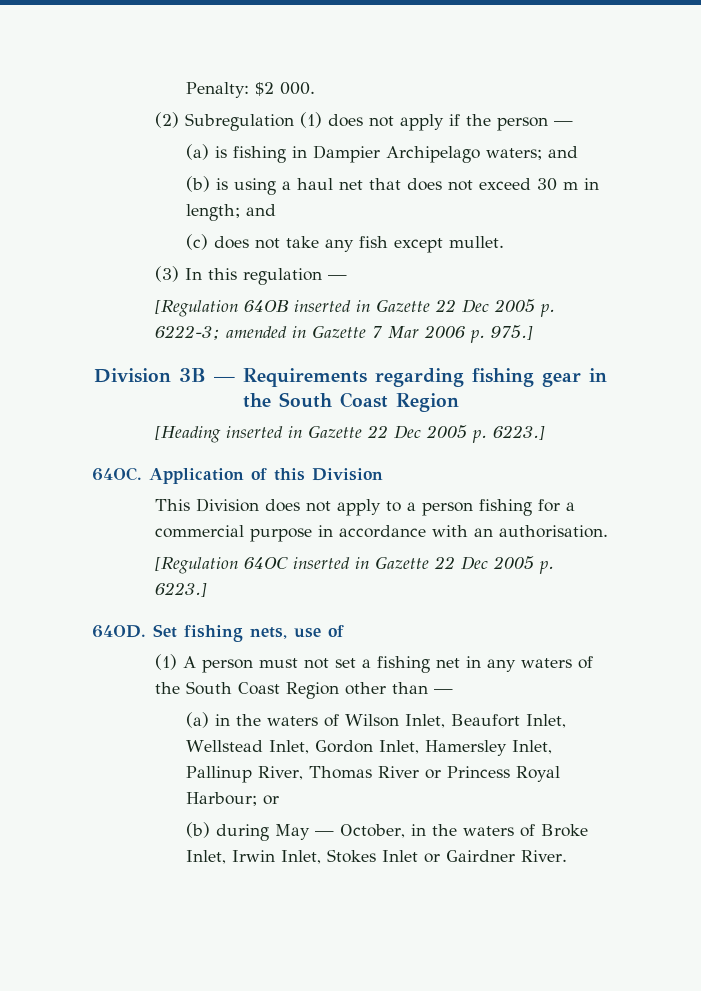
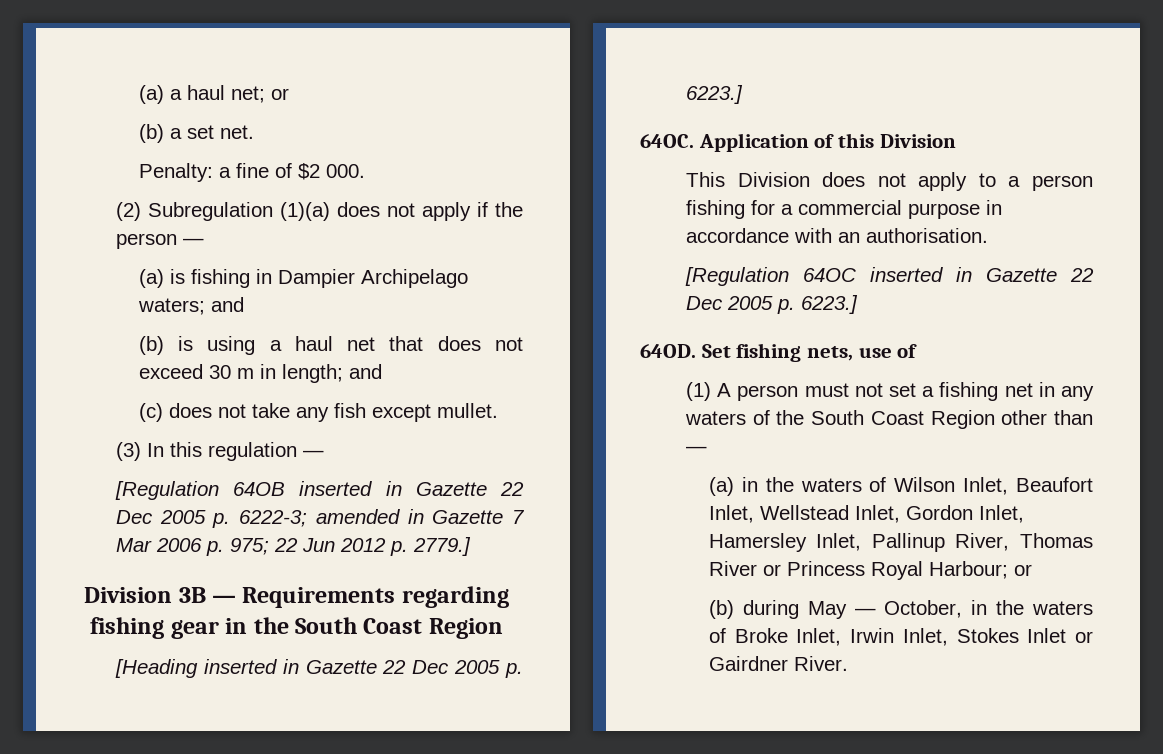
- Penalty: $2 000.
+ (a) a haul net; or
+ (b) a set net.
+ Penalty: a fine of $2 000.
- (2) Subregulation (1) does not apply if the person —
+ (2) Subregulation (1)(a) does not apply if the person —
- [Regulation 64OB inserted in Gazette 22 Dec 2005 p. 6222-3; amended in Gazette 7 Mar 2006 p. 975.]
+ [Regulation 64OB inserted in Gazette 22 Dec 2005 p. 6222-3; amended in Gazette 7 Mar 2006 p. 975; 22 Jun 2012 p. 2779.]

